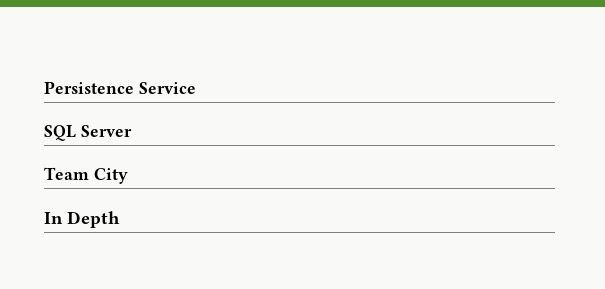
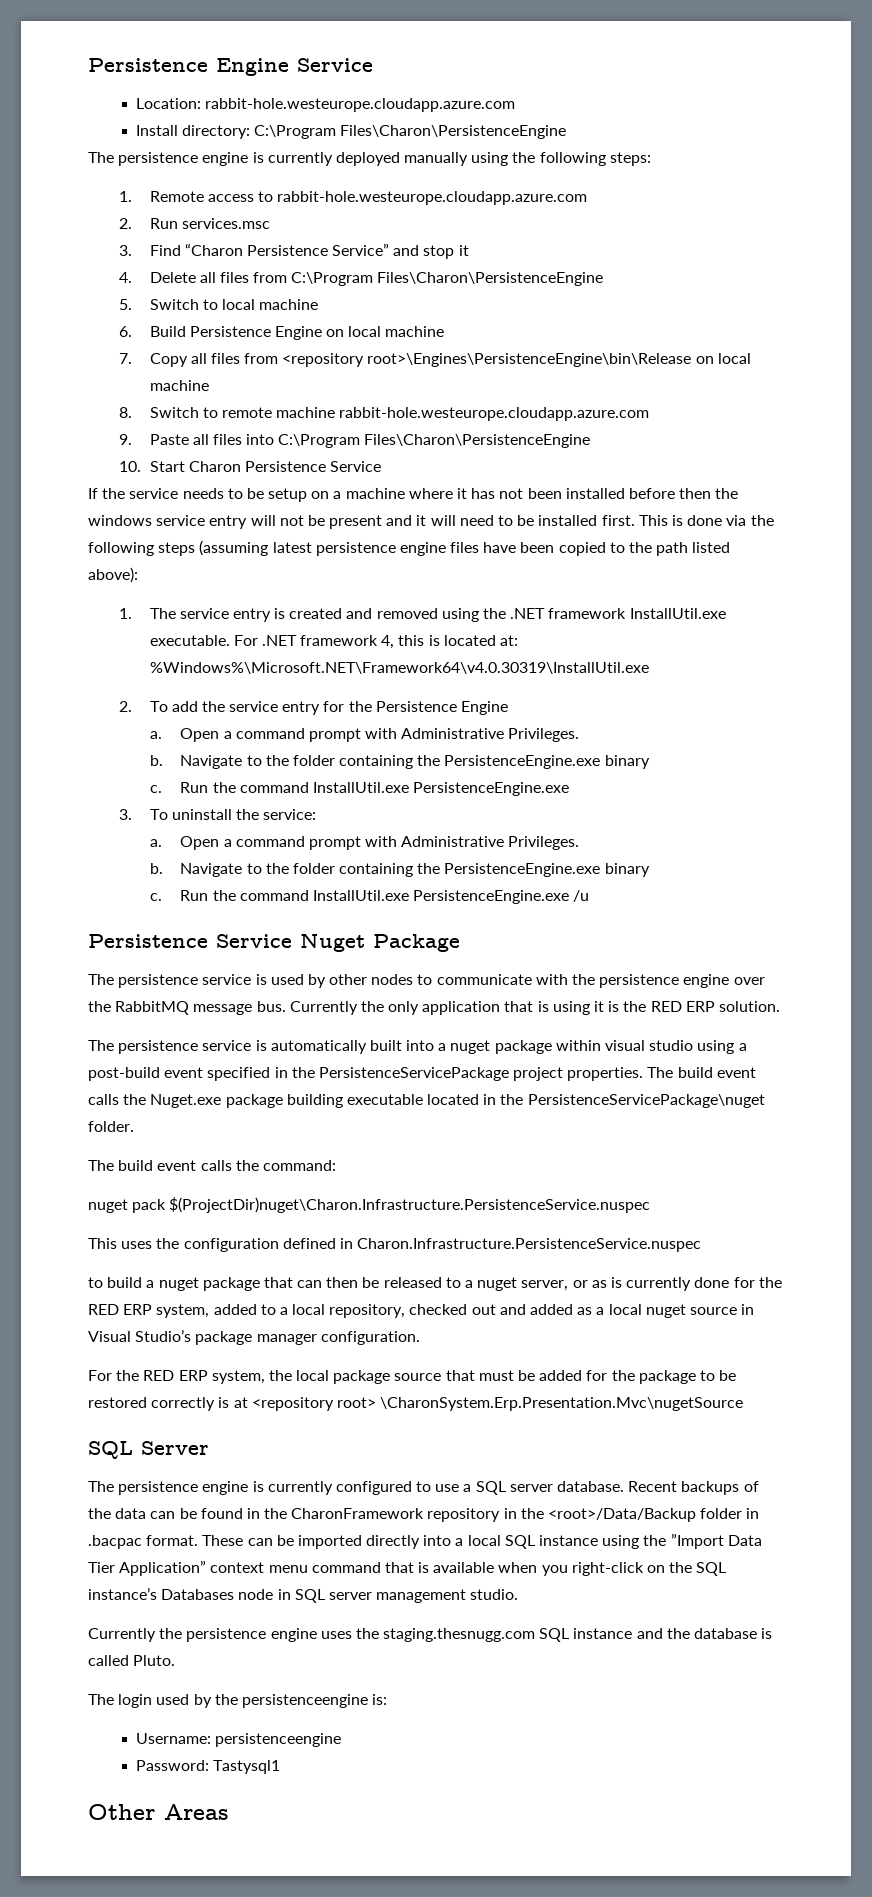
- Persistence Service
+ Persistence Engine Service
+ Location: rabbit-hole.westeurope.cloudapp.azure.com
+ Install directory: C:\Program Files\Charon\PersistenceEngine
+ The persistence engine is currently deployed manually using the following steps:
+ 1. Remote access to rabbit-hole.westeurope.cloudapp.azure.com
+ 2. Run services.msc
+ 3. Find “Charon Persistence Service” and stop it
+ 4. Delete all files from C:\Program Files\Charon\PersistenceEngine
+ 5. Switch to local machine
+ 6. Build Persistence Engine on local machine
+ 7. Copy all files from <repository root>\Engines\PersistenceEngine\bin\Release on local machine
+ 8. Switch to remote machine rabbit-hole.westeurope.cloudapp.azure.com
+ 9. Paste all files into C:\Program Files\Charon\PersistenceEngine
+ 10. Start Charon Persistence Service
+ If the service needs to be setup on a machine where it has not been installed before then the windows service entry will not be present and it will need to be installed first. This is done via the following steps (assuming latest persistence engine files have been copied to the path listed above):
+ 1. The service entry is created and removed using the .NET framework InstallUtil.exe executable. For .NET framework 4, this is located at: %Windows%\Microsoft.NET\Framework64\v4.0.30319\InstallUtil.exe
+ 2. To add the service entry for the Persistence Engine
+ a. Open a command prompt with Administrative Privileges.
+ b. Navigate to the folder containing the PersistenceEngine.exe binary
+ c. Run the command InstallUtil.exe PersistenceEngine.exe
+ 3. To uninstall the service:
+ a. Open a command prompt with Administrative Privileges.
+ b. Navigate to the folder containing the PersistenceEngine.exe binary
+ c. Run the command InstallUtil.exe PersistenceEngine.exe /u
+ Persistence Service Nuget Package
+ The persistence service is used by other nodes to communicate with the persistence engine over the RabbitMQ message bus. Currently the only application that is using it is the RED ERP solution.
+ The persistence service is automatically built into a nuget package within visual studio using a post-build event specified in the PersistenceServicePackage project properties. The build event calls the Nuget.exe package building executable located in the PersistenceServicePackage\nuget folder.
+ The build event calls the command:
+ nuget pack $(ProjectDir)nuget\Charon.Infrastructure.PersistenceService.nuspec
+ This uses the configuration defined in Charon.Infrastructure.PersistenceService.nuspec
+ to build a nuget package that can then be released to a nuget server, or as is currently done for the RED ERP system, added to a local repository, checked out and added as a local nuget source in Visual Studio’s package manager configuration.
+ For the RED ERP system, the local package source that must be added for the package to be restored correctly is at <repository root> \CharonSystem.Erp.Presentation.Mvc\nugetSource
  SQL Server
- Team City
- In Depth
+ The persistence engine is currently configured to use a SQL server database. Recent backups of the data can be found in the CharonFramework repository in the <root>/Data/Backup folder in .bacpac format. These can be imported directly into a local SQL instance using the ”Import Data Tier Application” context menu command that is available when you right-click on the SQL instance’s Databases node in SQL server management studio.
+ Currently the persistence engine uses the staging.thesnugg.com SQL instance and the database is called Pluto.
+ The login used by the persistenceengine is:
+ Username: persistenceengine
+ Password: Tastysql1
+ Other Areas

